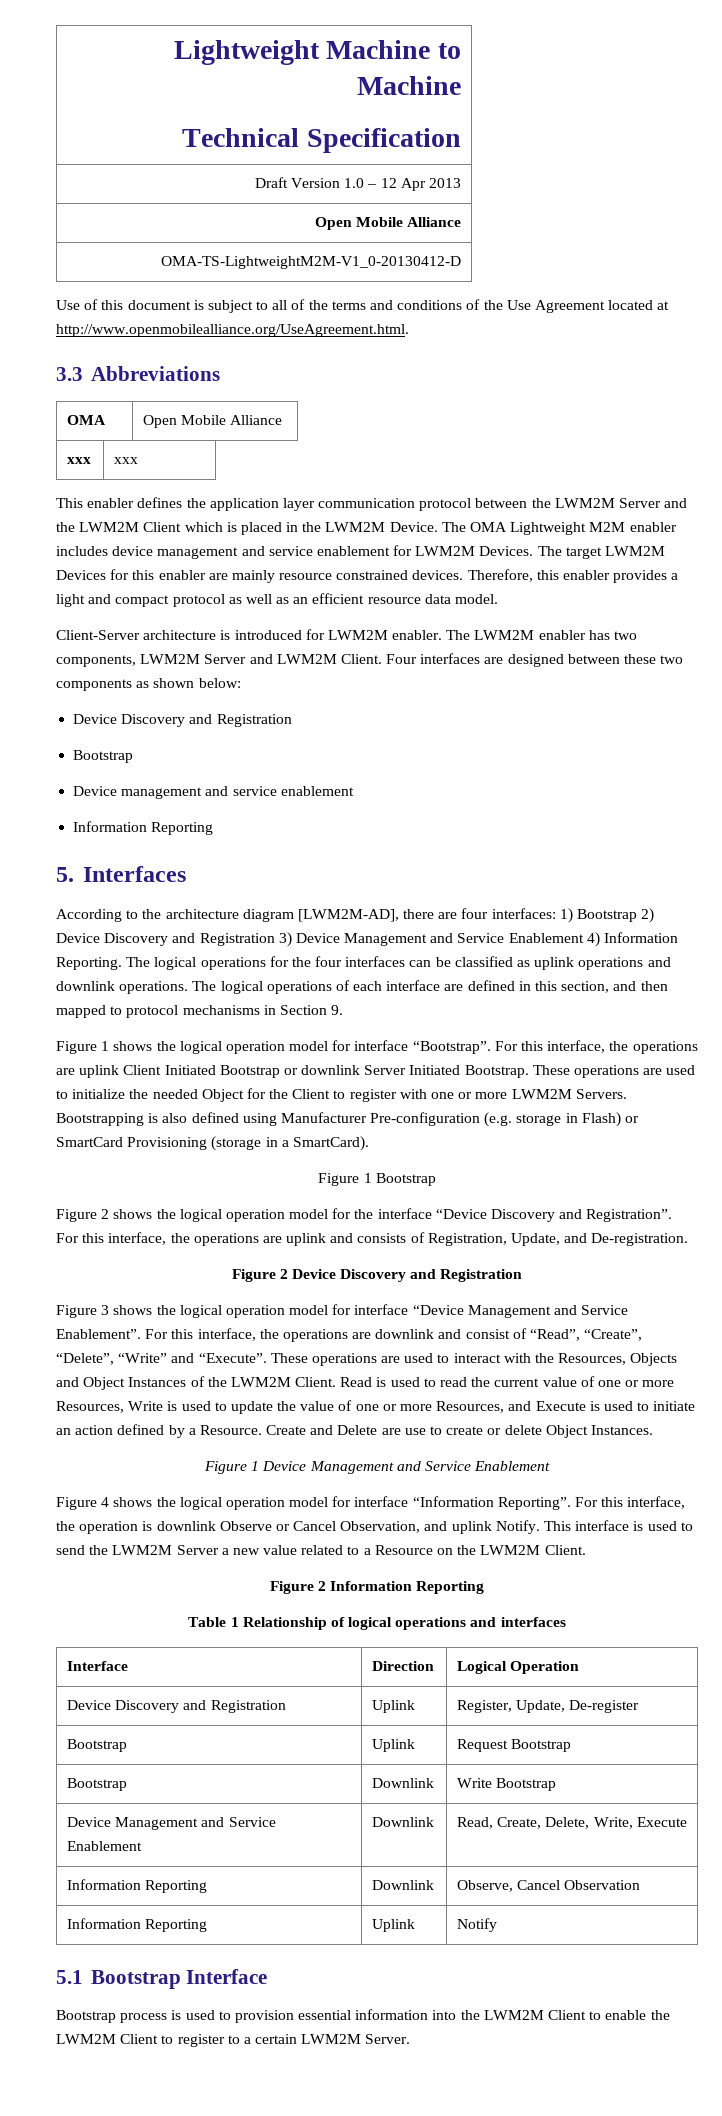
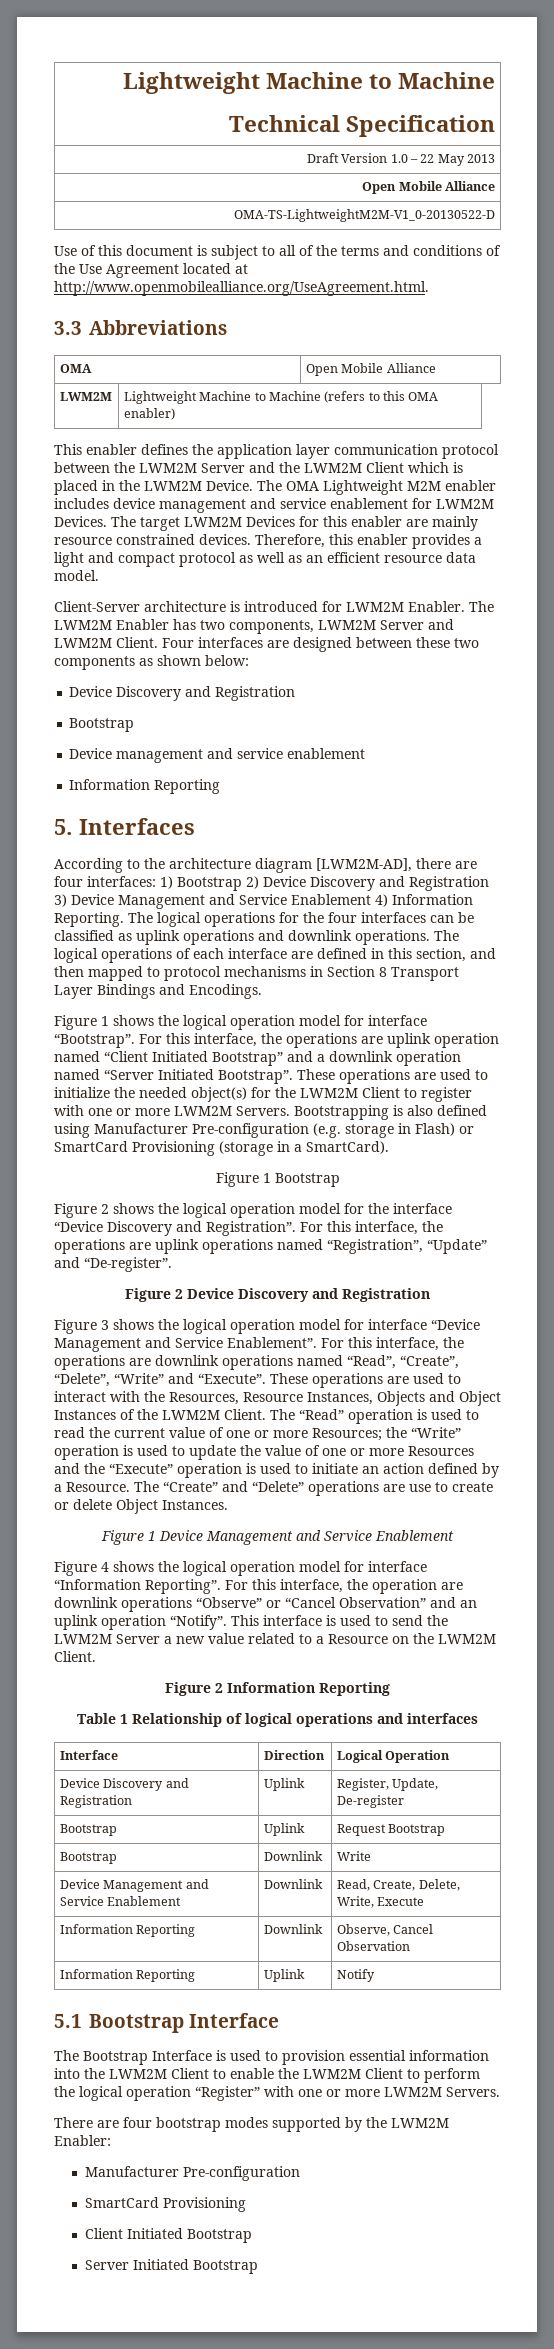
- Draft Version 1.0 – 12 Apr 2013
+ Draft Version 1.0 – 22 May 2013
- OMA-TS-LightweightM2M-V1_0-20130412-D
+ OMA-TS-LightweightM2M-V1_0-20130522-D
- xxx | xxx
+ LWM2M | Lightweight Machine to Machine (refers to this OMA enabler)
- Client-Server architecture is introduced for LWM2M enabler.
+ Client-Server architecture is introduced for LWM2M Enabler.
- The LWM2M enabler has two components, LWM2M Server and LWM2M Client.
+ The LWM2M Enabler has two components, LWM2M Server and LWM2M Client.
- The logical operations of each interface are defined in this section, and then mapped to protocol mechanisms in Section 9.
+ The logical operations of each interface are defined in this section, and then mapped to protocol mechanisms in Section 8 Transport Layer Bindings and Encodings.
- For this interface, the operations are uplink Client Initiated Bootstrap or downlink Server Initiated Bootstrap.
+ For this interface, the operations are uplink operation named “Client Initiated Bootstrap” and a downlink operation named “Server Initiated Bootstrap”.
- These operations are used to initialize the needed Object for the Client to register with one or more LWM2M Servers.
+ These operations are used to initialize the needed object(s) for the LWM2M Client to register with one or more LWM2M Servers.
- For this interface, the operations are uplink and consists of Registration, Update, and De-registration.
+ For this interface, the operations are uplink operations named “Registration”, “Update” and “De-register”.
- For this interface, the operations are downlink and consist of “Read”, “Create”, “Delete”, “Write” and “Execute”.
+ For this interface, the operations are downlink operations named “Read”, “Create”, “Delete”, “Write” and “Execute”.
- These operations are used to interact with the Resources, Objects and Object Instances of the LWM2M Client.
+ These operations are used to interact with the Resources, Resource Instances, Objects and Object Instances of the LWM2M Client.
- Read is used to read the current value of one or more Resources, Write is used to update the value of one or more Resources, and Execute is used to initiate an action defined by a Resource.
+ The “Read” operation is used to read the current value of one or more Resources; the “Write” operation is used to update the value of one or more Resources and the “Execute” operation is used to initiate an action defined by a Resource.
- Create and Delete are use to create or delete Object Instances.
+ The “Create” and “Delete” operations are use to create or delete Object Instances.
- For this interface, the operation is downlink Observe or Cancel Observation, and uplink Notify.
+ For this interface, the operation are downlink operations “Observe” or “Cancel Observation” and an uplink operation “Notify”.
- Bootstrap | Downlink | Write Bootstrap
+ Bootstrap | Downlink | Write
- Bootstrap process is used to provision essential information into the LWM2M Client to enable the LWM2M Client to register to a certain LWM2M Server.
+ The Bootstrap Interface is used to provision essential information into the LWM2M Client to enable the LWM2M Client to perform the logical operation “Register” with one or more LWM2M Servers.
+ There are four bootstrap modes supported by the LWM2M Enabler:
+ Manufacturer Pre-configuration
+ SmartCard Provisioning
+ Client Initiated Bootstrap
+ Server Initiated Bootstrap

